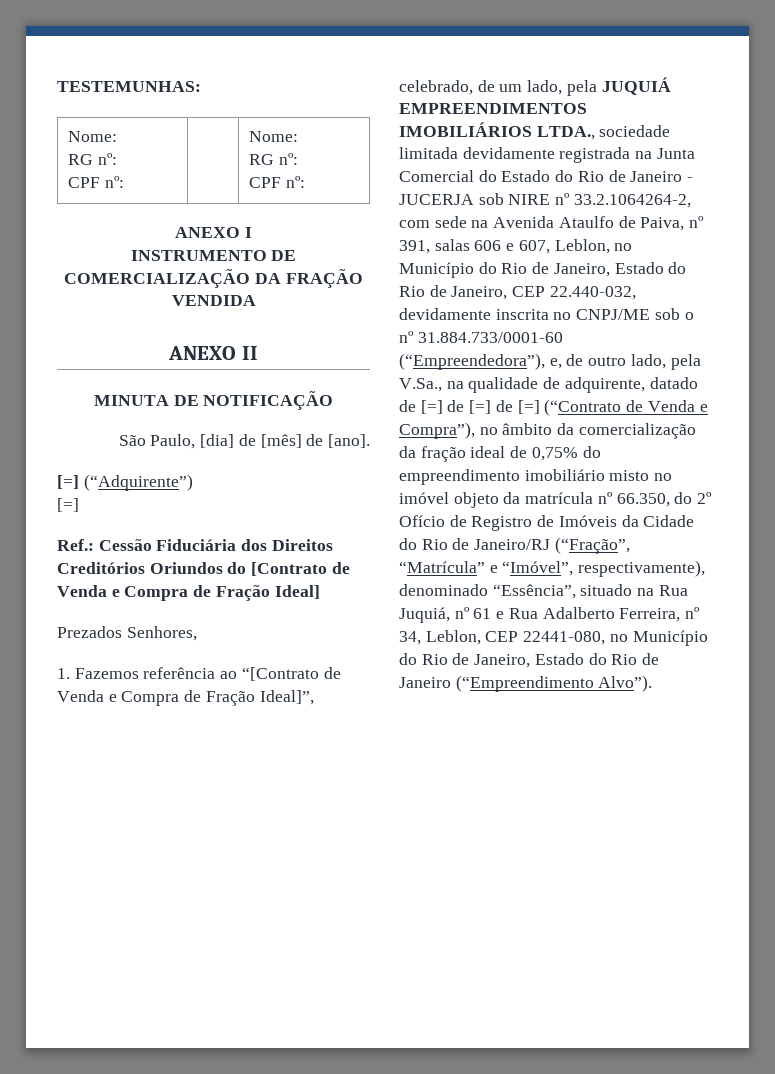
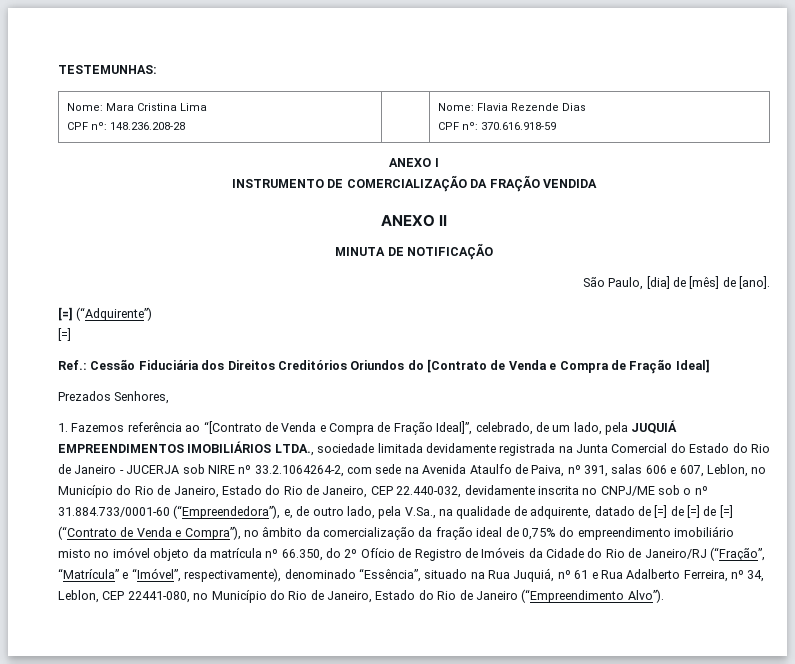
  TESTEMUNHAS:
- Nome:
- RG nº:
- CPF nº: | | Nome:
- RG nº:
- CPF nº:
+ Nome: Mara Cristina Lima
+ CPF nº: 148.236.208-28 | | Nome: Flavia Rezende Dias
+ CPF nº: 370.616.918-59

